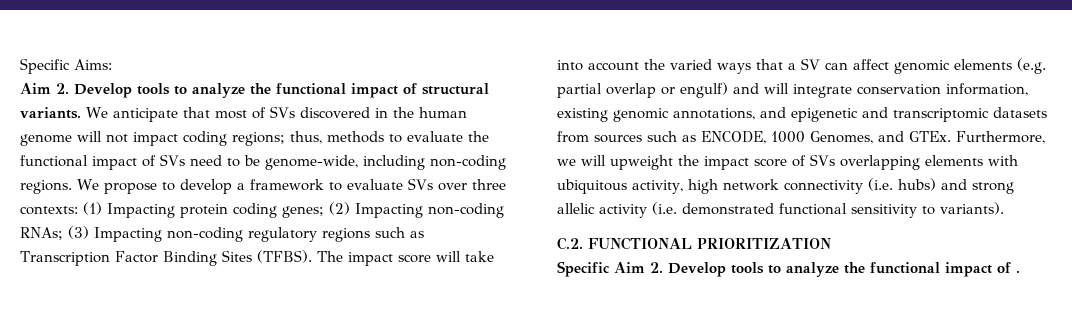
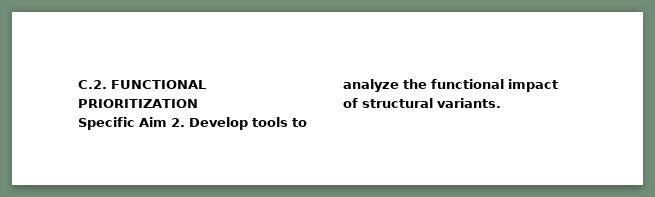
- Specific Aims:
- Aim 2. Develop tools to analyze the functional impact of structural variants. We anticipate that most of SVs discovered in the human genome will not impact coding regions; thus, methods to evaluate the functional impact of SVs need to be genome-wide, including non-coding regions. We propose to develop a framework to evaluate SVs over three contexts: (1) Impacting protein coding genes; (2) Impacting non-coding RNAs; (3) Impacting non-coding regulatory regions such as Transcription Factor Binding Sites (TFBS). The impact score will take into account the varied ways that a SV can affect genomic elements (e.g. partial overlap or engulf) and will integrate conservation information, existing genomic annotations, and epigenetic and transcriptomic datasets from sources such as ENCODE, 1000 Genomes, and GTEx. Furthermore, we will upweight the impact score of SVs overlapping elements with ubiquitous activity, high network connectivity (i.e. hubs) and strong allelic activity (i.e. demonstrated functional sensitivity to variants).
- Specific Aim 2. Develop tools to analyze the functional impact of .
+ Specific Aim 2. Develop tools to analyze the functional impact of structural variants.

